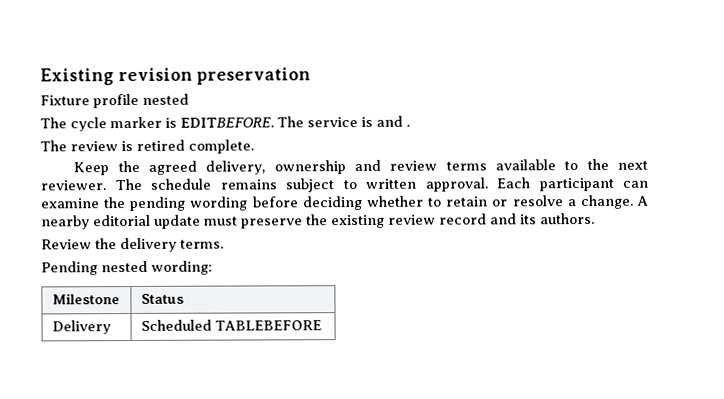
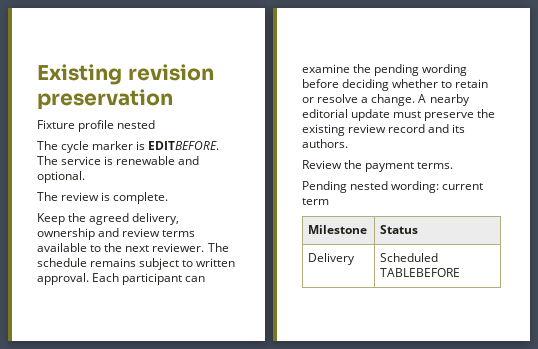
- The service is and .
+ The service is renewable and optional.
- The review is retired complete.
+ The review is complete.
- Review the delivery terms.
+ Review the payment terms.
- Pending nested wording:
+ Pending nested wording: current term

